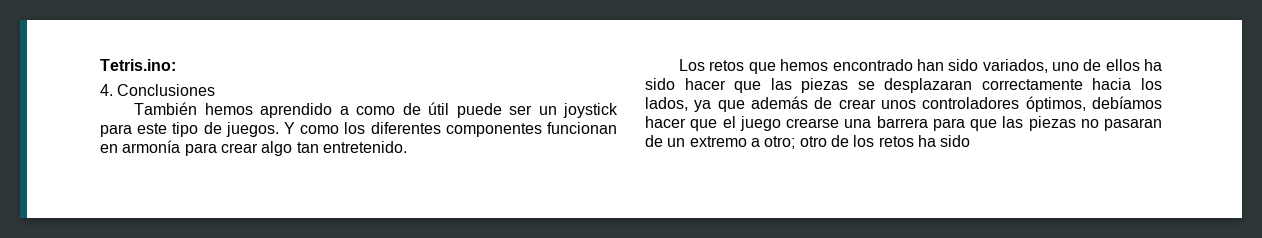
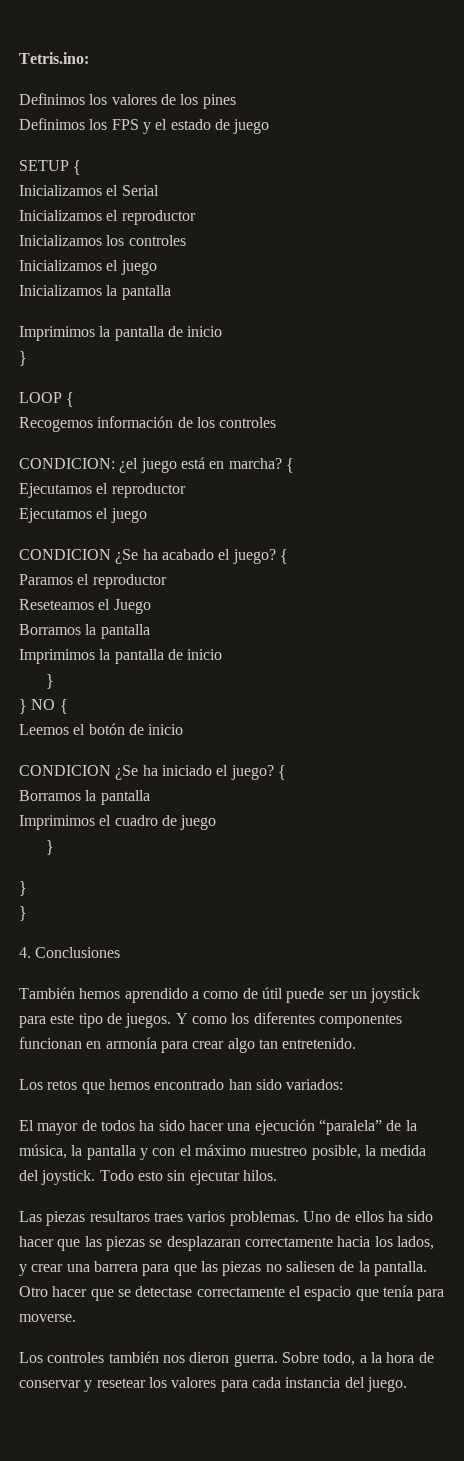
+ Definimos los valores de los pines
+ Definimos los FPS y el estado de juego
+ SETUP {
+ Inicializamos el Serial
+ Inicializamos el reproductor
+ Inicializamos los controles
+ Inicializamos el juego
+ Inicializamos la pantalla
+ Imprimimos la pantalla de inicio
+ }
+ LOOP {
+ Recogemos información de los controles
+ CONDICION: ¿el juego está en marcha? {
+ Ejecutamos el reproductor
+ Ejecutamos el juego
+ CONDICION ¿Se ha acabado el juego? {
+ Paramos el reproductor
+ Reseteamos el Juego
+ Borramos la pantalla
+ Imprimimos la pantalla de inicio
+ }
+ } NO {
+ Leemos el botón de inicio
+ CONDICION ¿Se ha iniciado el juego? {
+ Borramos la pantalla
+ Imprimimos el cuadro de juego
+ }
+ }
+ }
- Los retos que hemos encontrado han sido variados, uno de ellos ha sido hacer que las piezas se desplazaran correctamente hacia los lados, ya que además de crear unos controladores óptimos, debíamos hacer que el juego crearse una barrera para que las piezas no pasaran de un extremo a otro; otro de los retos ha sido
+ Los retos que hemos encontrado han sido variados:
+ El mayor de todos ha sido hacer una ejecución “paralela” de la música, la pantalla y con el máximo muestreo posible, la medida del joystick. Todo esto sin ejecutar hilos.
+ Las piezas resultaros traes varios problemas. Uno de ellos ha sido hacer que las piezas se desplazaran correctamente hacia los lados, y crear una barrera para que las piezas no saliesen de la pantalla. Otro hacer que se detectase correctamente el espacio que tenía para moverse.
+ Los controles también nos dieron guerra. Sobre todo, a la hora de conservar y resetear los valores para cada instancia del juego.

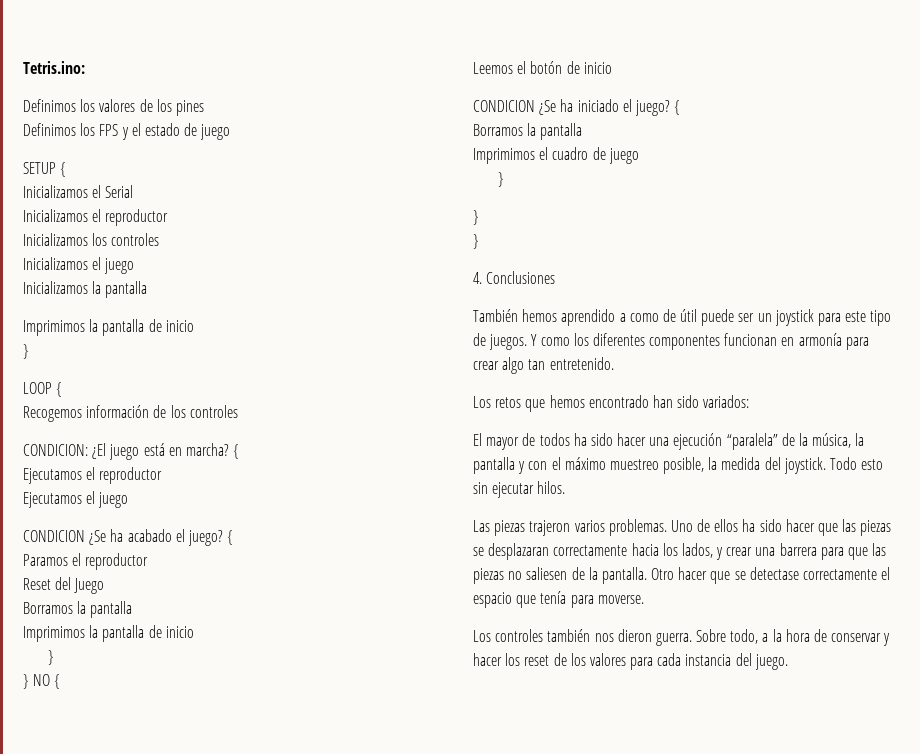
- CONDICION: ¿el juego está en marcha?
+ CONDICION: ¿El juego está en marcha?
- Reseteamos el Juego
+ Reset del Juego
- Las piezas resultaros traes varios problemas.
+ Las piezas trajeron varios problemas.
- Sobre todo, a la hora de conservar y resetear los valores para cada instancia del juego.
+ Sobre todo, a la hora de conservar y hacer los reset de los valores para cada instancia del juego.

